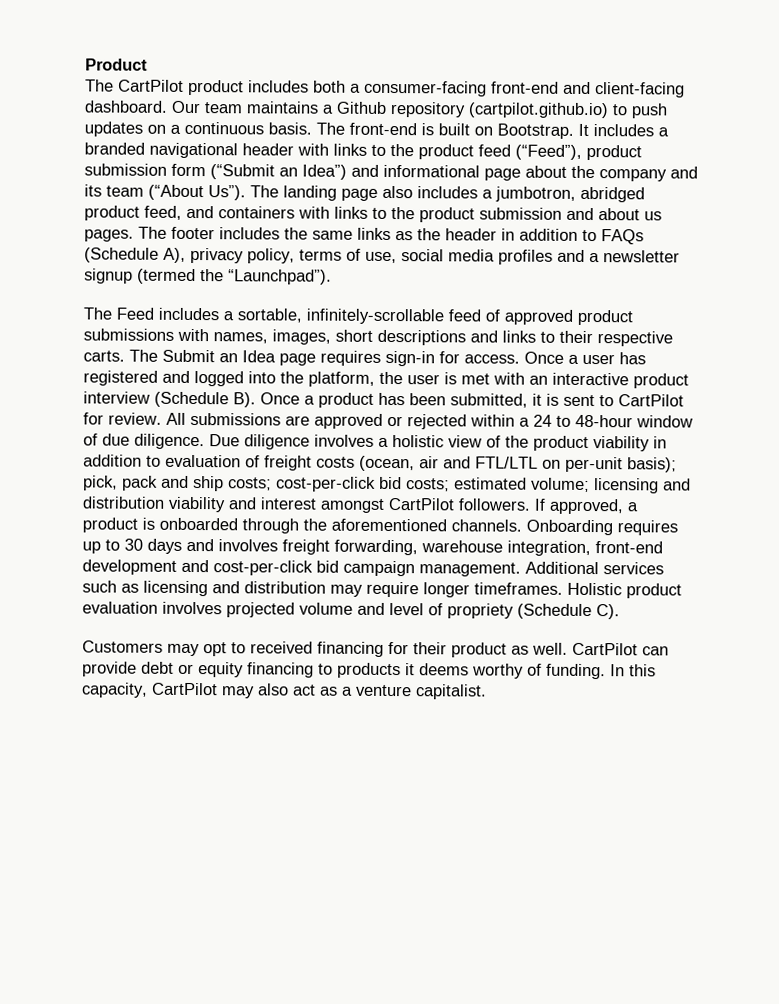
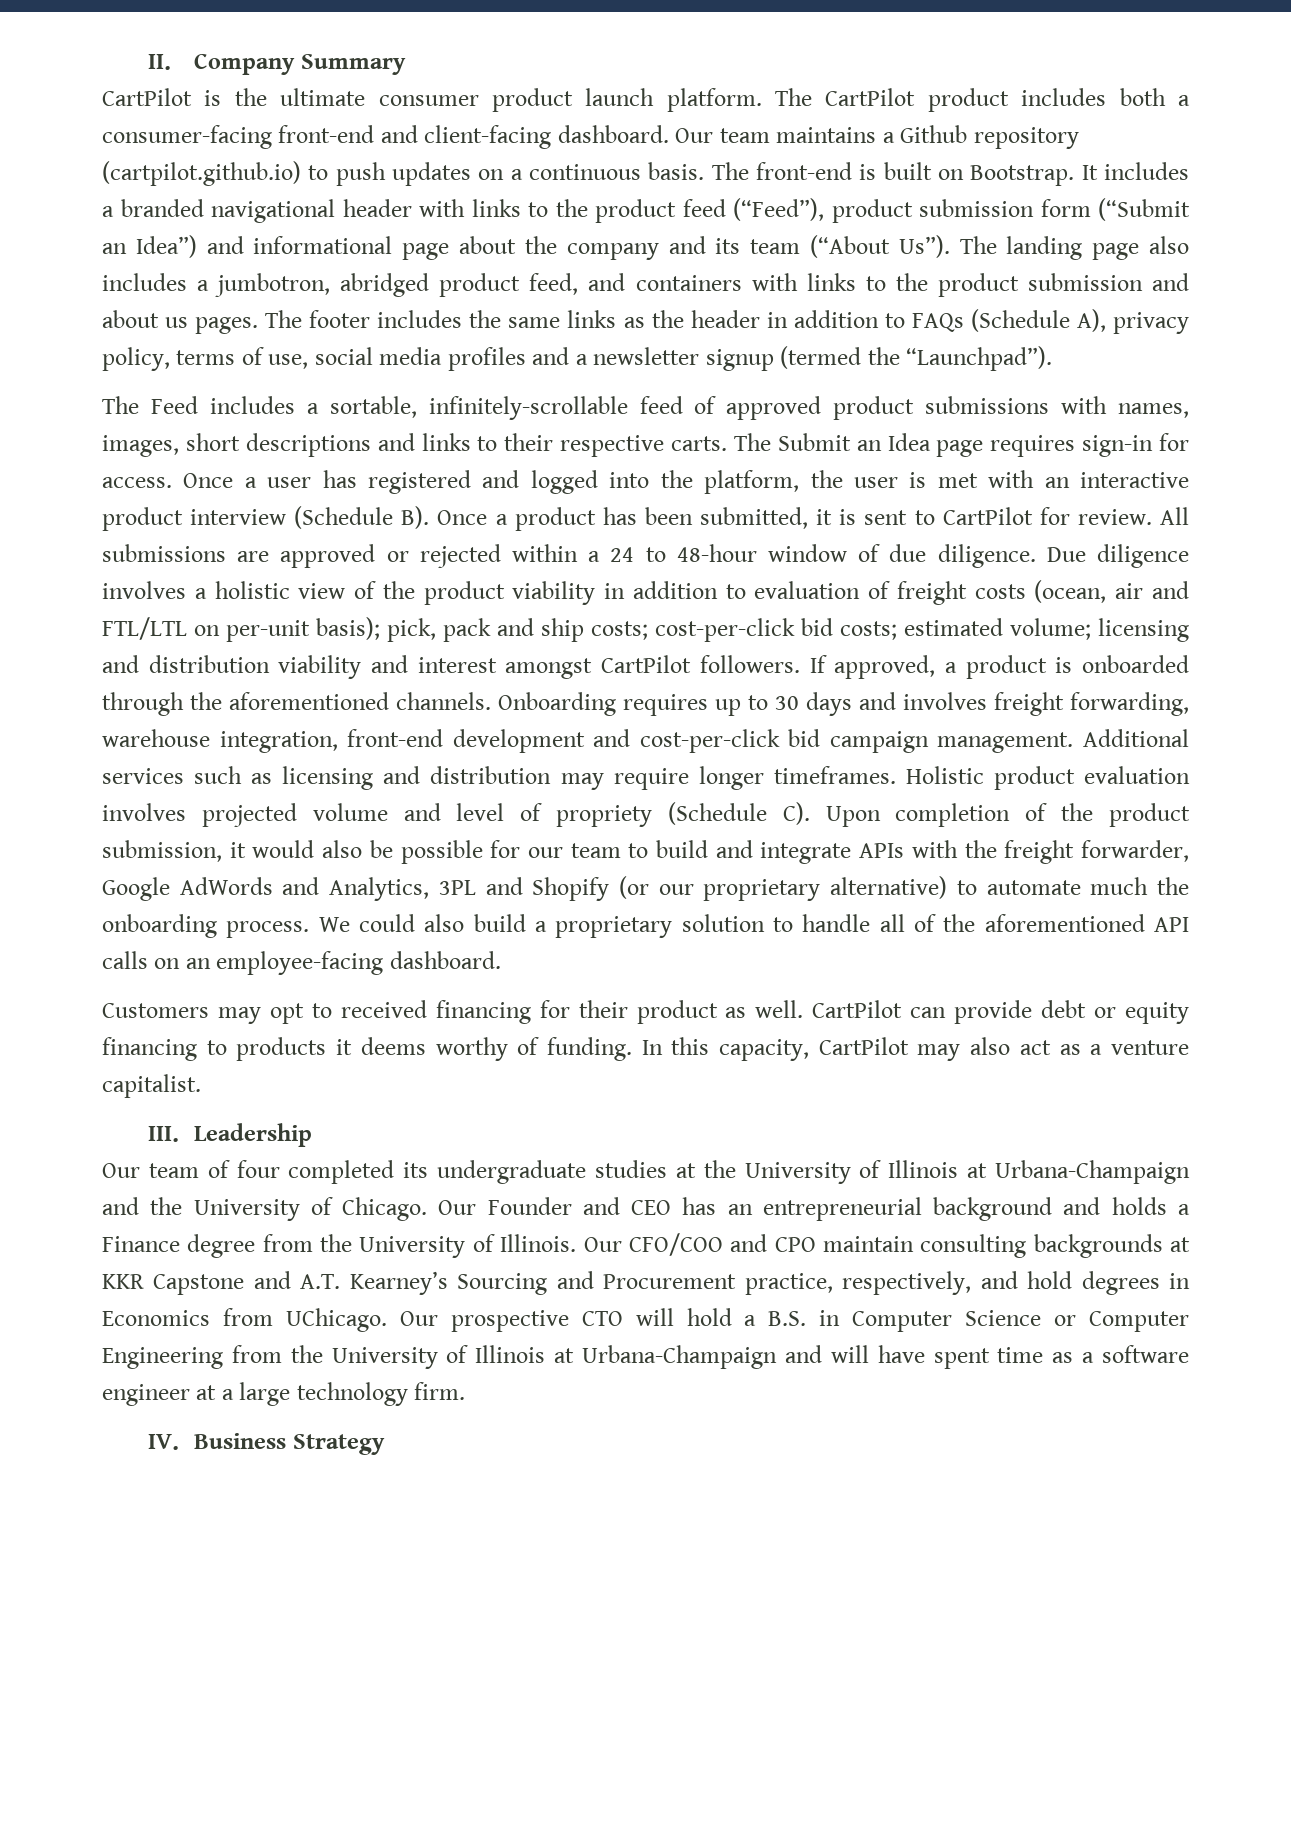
- Product
- The CartPilot product includes both a consumer-facing front-end and client-facing dashboard.
+ II. Company Summary
+ CartPilot is the ultimate consumer product launch platform. The CartPilot product includes both a consumer-facing front-end and client-facing dashboard.
- Holistic product evaluation involves projected volume and level of propriety (Schedule C).
+ Holistic product evaluation involves projected volume and level of propriety (Schedule C). Upon completion of the product submission, it would also be possible for our team to build and integrate APIs with the freight forwarder, Google AdWords and Analytics, 3PL and Shopify (or our proprietary alternative) to automate much the onboarding process. We could also build a proprietary solution to handle all of the aforementioned API calls on an employee-facing dashboard.
+ III. Leadership
+ Our team of four completed its undergraduate studies at the University of Illinois at Urbana-Champaign and the University of Chicago. Our Founder and CEO has an entrepreneurial background and holds a Finance degree from the University of Illinois. Our CFO/COO and CPO maintain consulting backgrounds at KKR Capstone and A.T. Kearney’s Sourcing and Procurement practice, respectively, and hold degrees in Economics from UChicago. Our prospective CTO will hold a B.S. in Computer Science or Computer Engineering from the University of Illinois at Urbana-Champaign and will have spent time as a software engineer at a large technology firm.
+ IV. Business Strategy

